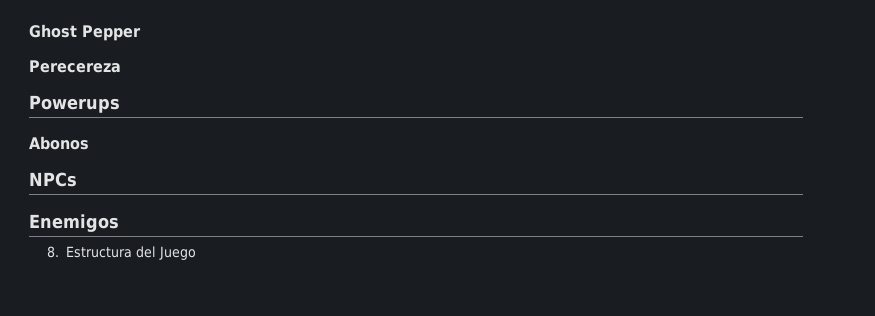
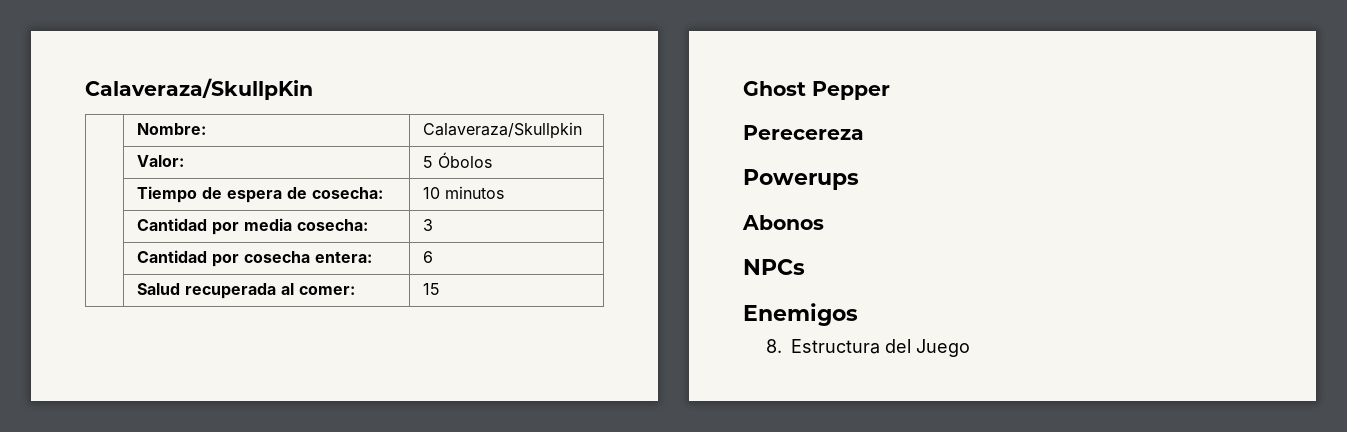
+ Calaveraza/SkullpKin
+ | Nombre: | Calaveraza/Skullpkin
+ | Valor: | 5 Óbolos
+ | Tiempo de espera de cosecha: | 10 minutos
+ | Cantidad por media cosecha: | 3
+ | Cantidad por cosecha entera: | 6
+ | Salud recuperada al comer: | 15

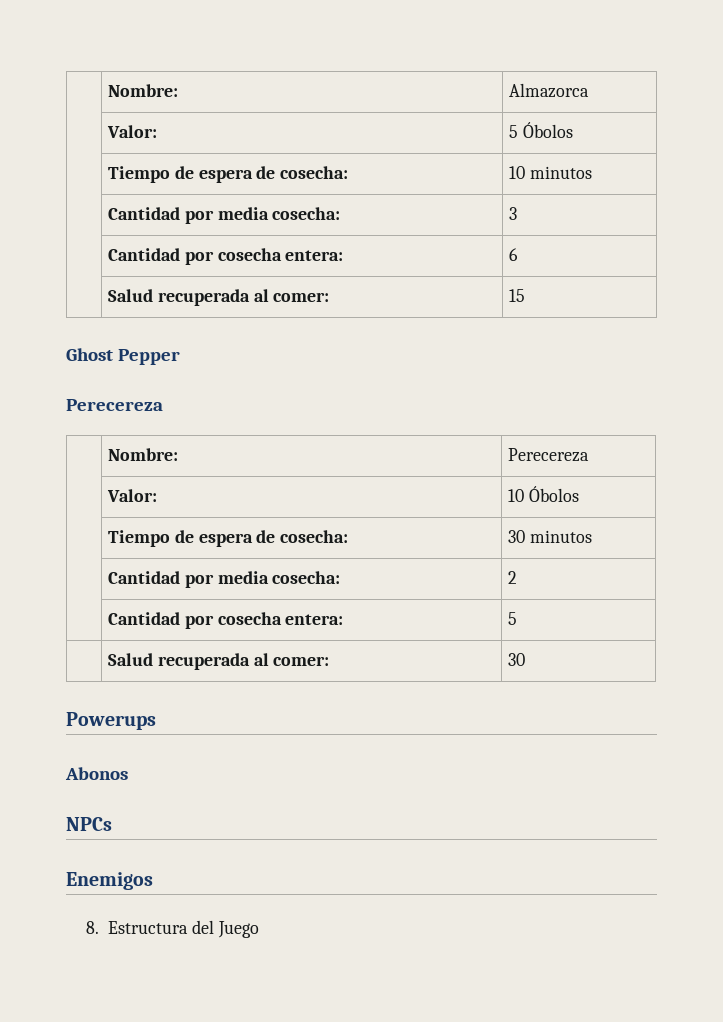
- Calaveraza/SkullpKin
- | Nombre: | Calaveraza/Skullpkin
+ | Nombre: | Almazorca
+ | Nombre: | Perecereza
+ | Valor: | 10 Óbolos
+ | Tiempo de espera de cosecha: | 30 minutos
+ | Cantidad por media cosecha: | 2
+ | Cantidad por cosecha entera: | 5
+ | Salud recuperada al comer: | 30

